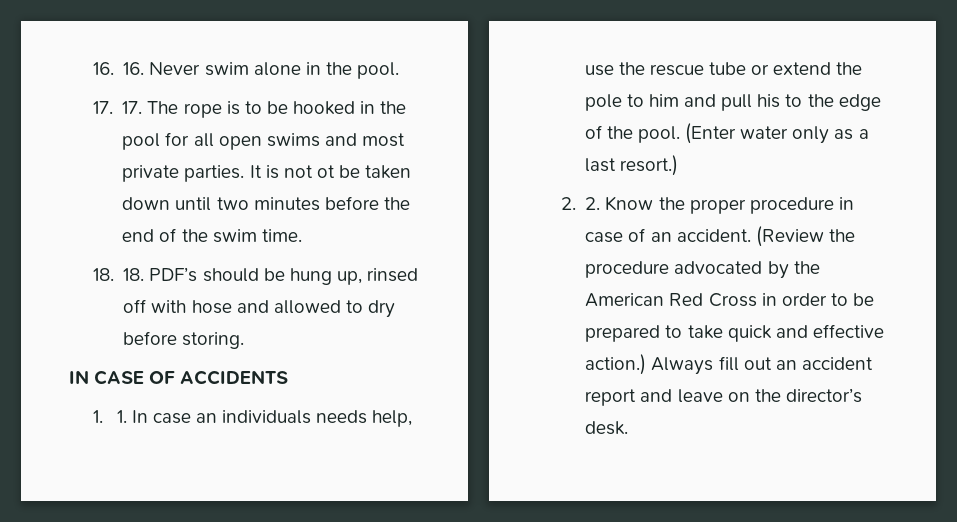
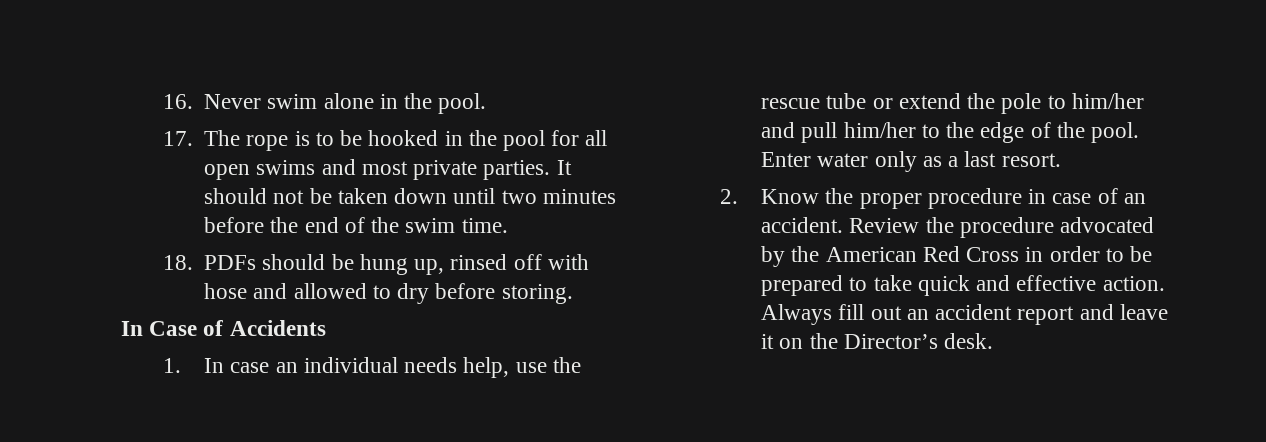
- 16. 16. Never swim alone in the pool.
+ 16. Never swim alone in the pool.
- 17. 17. The rope is to be hooked in the pool for all open swims and most private parties.
+ 17. The rope is to be hooked in the pool for all open swims and most private parties.
- It is not ot be taken down until two minutes before the end of the swim time.
+ It should not be taken down until two minutes before the end of the swim time.
- 18. 18. PDF’s should be hung up, rinsed off with hose and allowed to dry before storing.
+ 18. PDFs should be hung up, rinsed off with hose and allowed to dry before storing.
- IN CASE OF ACCIDENTS
- 1. 1. In case an individuals needs help, use the rescue tube or extend the pole to him and pull his to the edge of the pool.
+ In Case of Accidents
+ 1. In case an individual needs help, use the rescue tube or extend the pole to him/her and pull him/her to the edge of the pool.
- (Enter water only as a last resort.)
- 2. 2. Know the proper procedure in case of an accident.
+ Enter water only as a last resort.
+ 2. Know the proper procedure in case of an accident.
- (Review the procedure advocated by the American Red Cross in order to be prepared to take quick and effective action.)
+ Review the procedure advocated by the American Red Cross in order to be prepared to take quick and effective action.
- Always fill out an accident report and leave on the director’s desk.
+ Always fill out an accident report and leave it on the Director’s desk.

